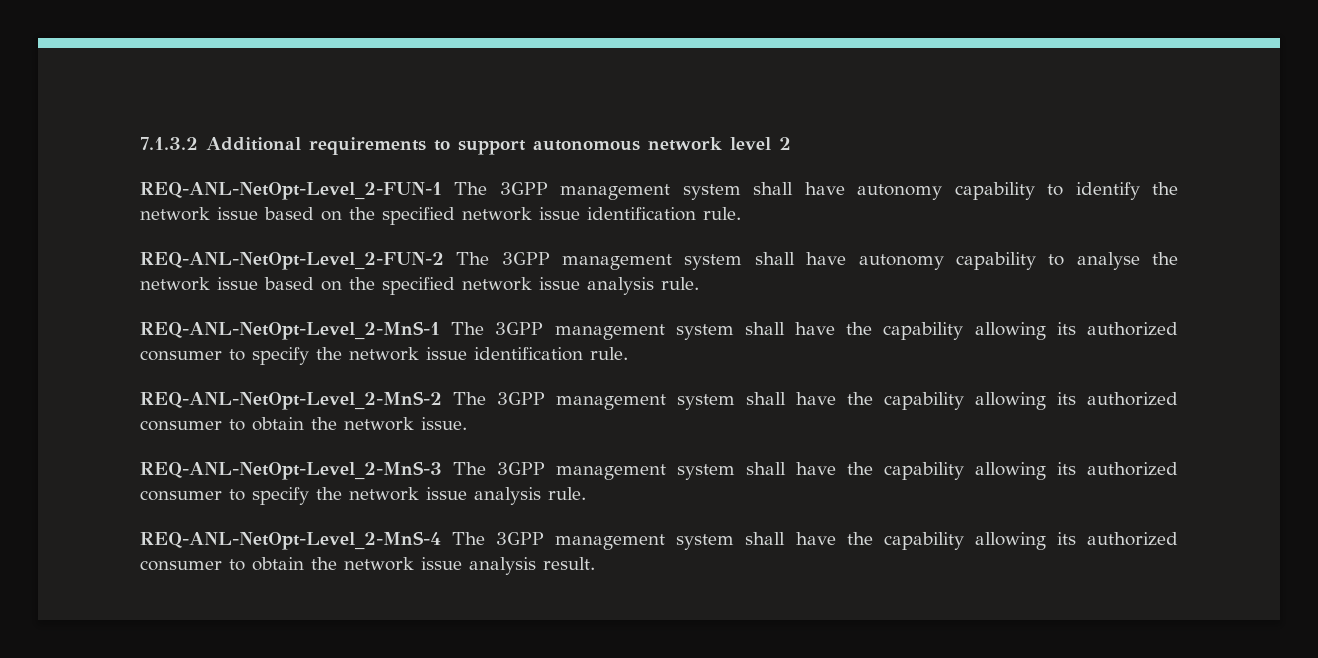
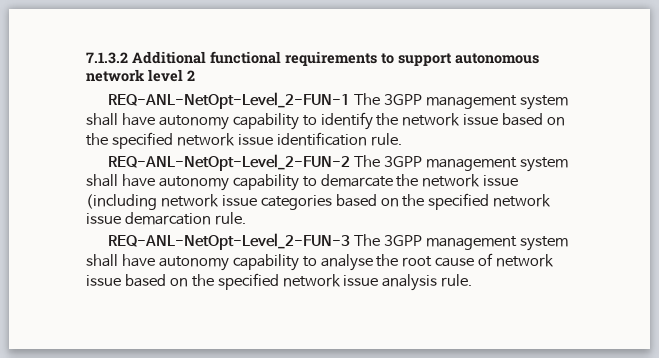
- 7.1.3.2 Additional requirements to support autonomous network level 2
+ 7.1.3.2 Additional functional requirements to support autonomous network level 2
- REQ-ANL-NetOpt-Level_2-FUN-2 The 3GPP management system shall have autonomy capability to analyse the network issue based on the specified network issue analysis rule.
+ REQ-ANL-NetOpt-Level_2-FUN-2 The 3GPP management system shall have autonomy capability to demarcate the network issue (including network issue categories based on the specified network issue demarcation rule.
+ REQ-ANL-NetOpt-Level_2-FUN-3 The 3GPP management system shall have autonomy capability to analyse the root cause of network issue based on the specified network issue analysis rule.
- REQ-ANL-NetOpt-Level_2-MnS-1 The 3GPP management system shall have the capability allowing its authorized consumer to specify the network issue identification rule.
- REQ-ANL-NetOpt-Level_2-MnS-2 The 3GPP management system shall have the capability allowing its authorized consumer to obtain the network issue.
- REQ-ANL-NetOpt-Level_2-MnS-3 The 3GPP management system shall have the capability allowing its authorized consumer to specify the network issue analysis rule.
- REQ-ANL-NetOpt-Level_2-MnS-4 The 3GPP management system shall have the capability allowing its authorized consumer to obtain the network issue analysis result.

